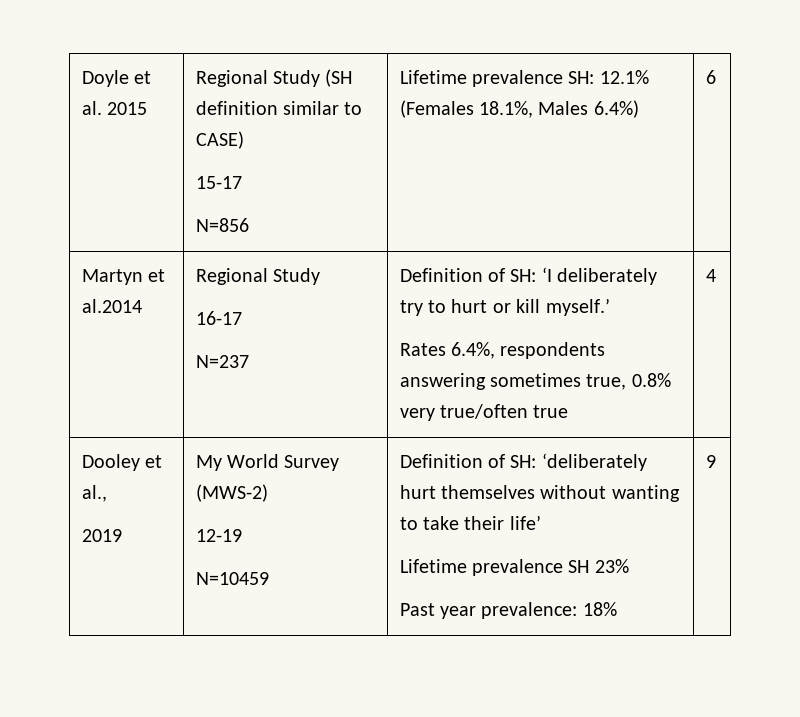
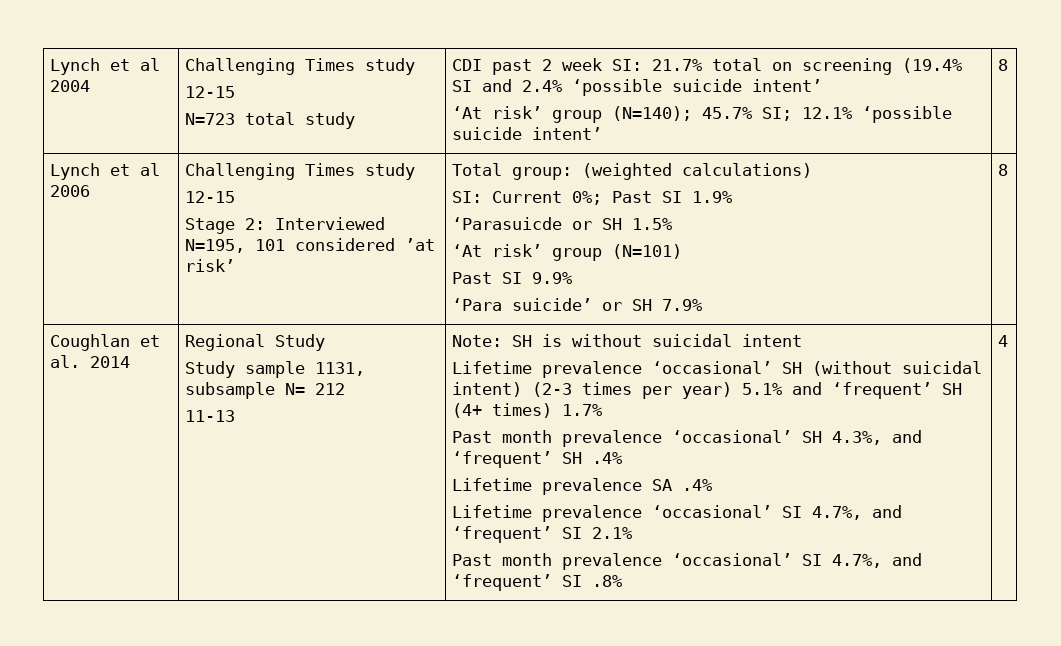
- Doyle et al. 2015 | Regional Study (SH definition similar to CASE)
- 15-17
- N=856 | Lifetime prevalence SH: 12.1% (Females 18.1%, Males 6.4%) | 6
- Martyn et al.2014 | Regional Study
- 16-17
- N=237 | Definition of SH: ‘I deliberately try to hurt or kill myself.’
- Rates 6.4%, respondents answering sometimes true, 0.8% very true/often true | 4
- Dooley et al.,
- 2019 | My World Survey (MWS-2)
- 12-19
- N=10459 | Definition of SH: ‘deliberately hurt themselves without wanting to take their life’
- Lifetime prevalence SH 23%
- Past year prevalence: 18% | 9
+ Lynch et al 2004 | Challenging Times study
+ 12-15
+ N=723 total study | CDI past 2 week SI: 21.7% total on screening (19.4% SI and 2.4% ‘possible suicide intent’
+ ‘At risk’ group (N=140); 45.7% SI; 12.1% ‘possible suicide intent’ | 8
+ Lynch et al 2006 | Challenging Times study
+ 12-15
+ Stage 2: Interviewed N=195, 101 considered ’at risk’ | Total group: (weighted calculations)
+ SI: Current 0%; Past SI 1.9%
+ ‘Parasuicde or SH 1.5%
+ ‘At risk’ group (N=101)
+ Past SI 9.9%
+ ‘Para suicide’ or SH 7.9% | 8
+ Coughlan et al. 2014 | Regional Study
+ Study sample 1131, subsample N= 212
+ 11-13 | Note: SH is without suicidal intent
+ Lifetime prevalence ‘occasional’ SH (without suicidal intent) (2-3 times per year) 5.1% and ‘frequent’ SH (4+ times) 1.7%
+ Past month prevalence ‘occasional’ SH 4.3%, and ‘frequent’ SH .4%
+ Lifetime prevalence SA .4%
+ Lifetime prevalence ‘occasional’ SI 4.7%, and ‘frequent’ SI 2.1%
+ Past month prevalence ‘occasional’ SI 4.7%, and ‘frequent’ SI .8% | 4

